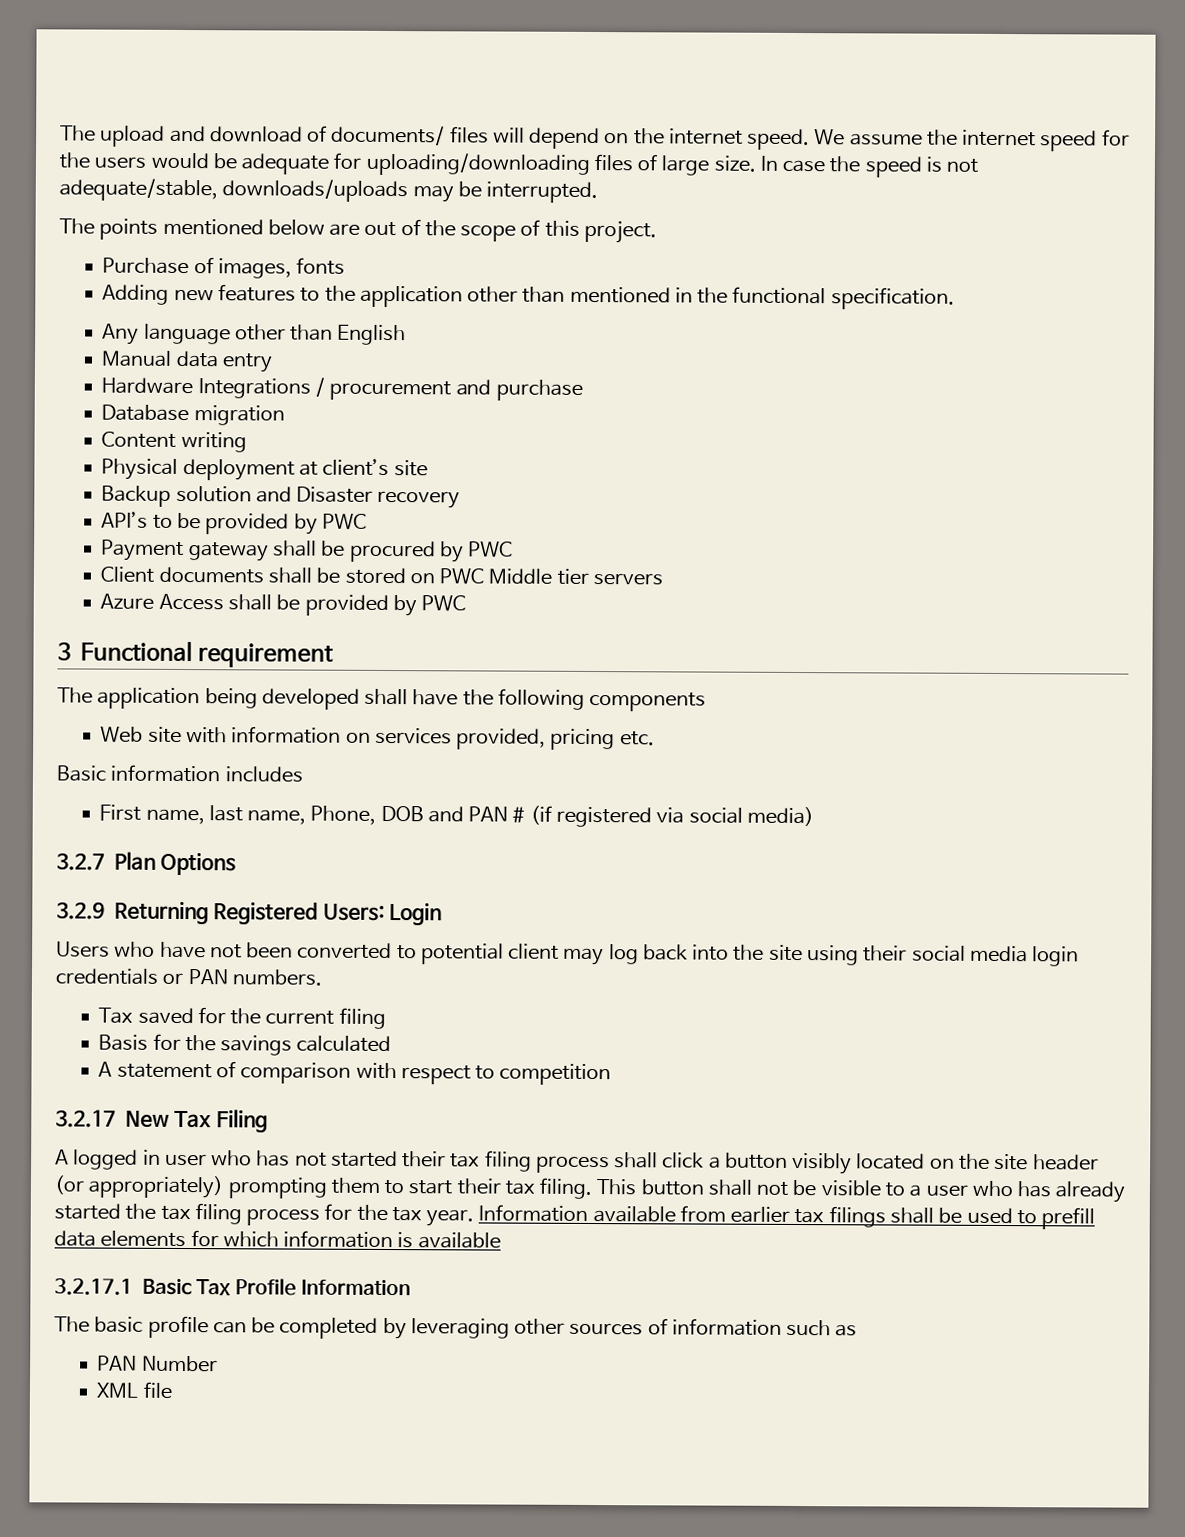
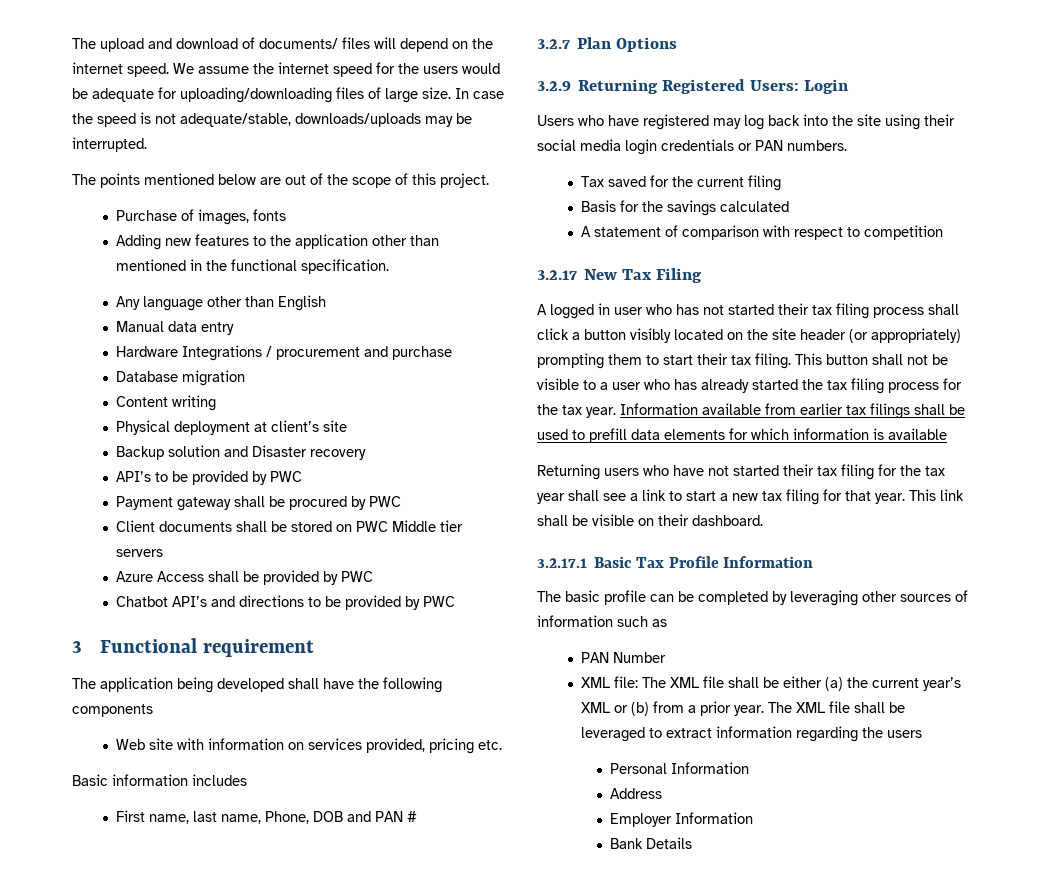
+ Chatbot API’s and directions to be provided by PWC
- First name, last name, Phone, DOB and PAN # (if registered via social media)
+ First name, last name, Phone, DOB and PAN #
- Users who have not been converted to potential client may log back into the site using their social media login credentials or PAN numbers.
+ Users who have registered may log back into the site using their social media login credentials or PAN numbers.
+ Returning users who have not started their tax filing for the tax year shall see a link to start a new tax filing for that year. This link shall be visible on their dashboard.
- XML file
+ XML file: The XML file shall be either (a) the current year’s XML or (b) from a prior year. The XML file shall be leveraged to extract information regarding the users
+ Personal Information
+ Address
+ Employer Information
+ Bank Details

